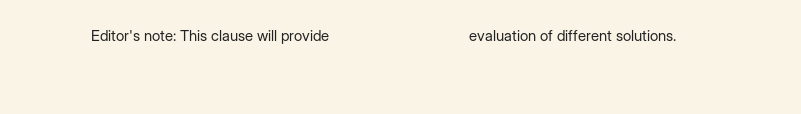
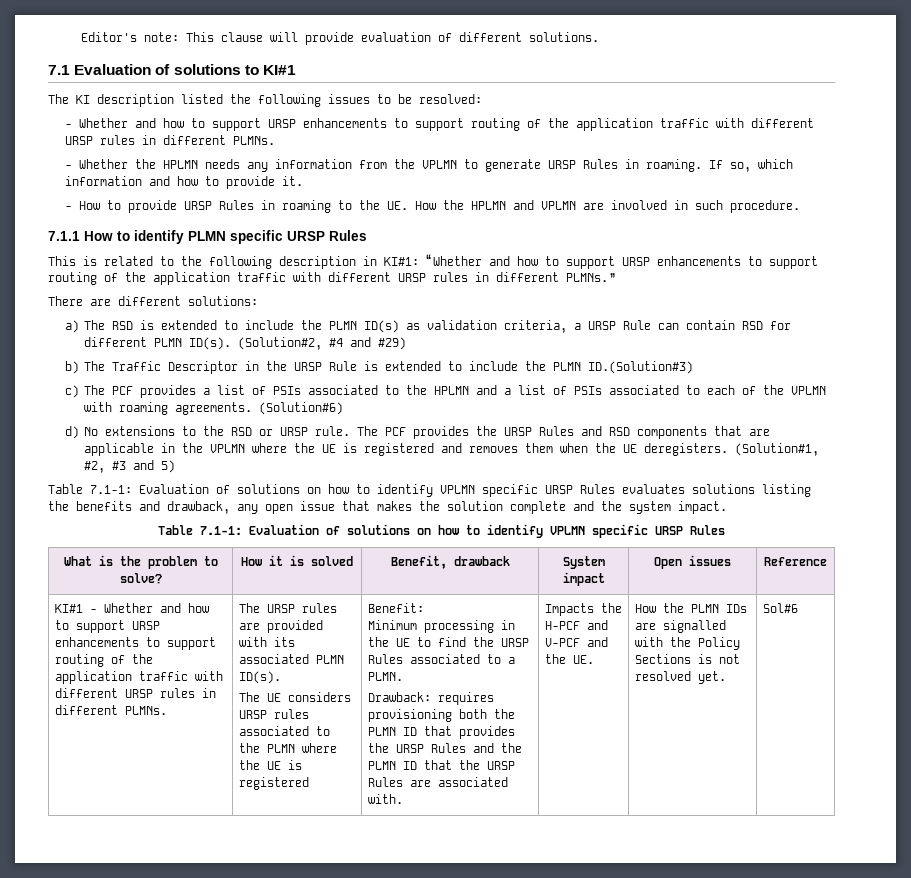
+ 7.1 Evaluation of solutions to KI#1
+ The KI description listed the following issues to be resolved:
+ - Whether and how to support URSP enhancements to support routing of the application traffic with different URSP rules in different PLMNs.
+ - Whether the HPLMN needs any information from the VPLMN to generate URSP Rules in roaming. If so, which information and how to provide it.
+ - How to provide URSP Rules in roaming to the UE. How the HPLMN and VPLMN are involved in such procedure.
+ 7.1.1 How to identify PLMN specific URSP Rules
+ This is related to the following description in KI#1: “Whether and how to support URSP enhancements to support routing of the application traffic with different URSP rules in different PLMNs.”
+ There are different solutions:
+ a) The RSD is extended to include the PLMN ID(s) as validation criteria, a URSP Rule can contain RSD for different PLMN ID(s). (Solution#2, #4 and #29)
+ b) The Traffic Descriptor in the URSP Rule is extended to include the PLMN ID.(Solution#3)
+ c) The PCF provides a list of PSIs associated to the HPLMN and a list of PSIs associated to each of the VPLMN with roaming agreements. (Solution#6)
+ d) No extensions to the RSD or URSP rule. The PCF provides the URSP Rules and RSD components that are applicable in the VPLMN where the UE is registered and removes them when the UE deregisters. (Solution#1, #2, #3 and 5)
+ Table 7.1-1: Evaluation of solutions on how to identify VPLMN specific URSP Rules evaluates solutions listing the benefits and drawback, any open issue that makes the solution complete and the system impact.
+ Table 7.1-1: Evaluation of solutions on how to identify VPLMN specific URSP Rules
+ What is the problem to solve? | How it is solved | Benefit, drawback | System impact | Open issues | Reference
+ KI#1 - Whether and how to support URSP enhancements to support routing of the application traffic with different URSP rules in different PLMNs. | The URSP rules are provided with its associated PLMN ID(s).
+ The UE considers URSP rules associated to the PLMN where the UE is registered | Benefit:
+ Minimum processing in the UE to find the URSP Rules associated to a PLMN.
+ Drawback: requires provisioning both the PLMN ID that provides the URSP Rules and the PLMN ID that the URSP Rules are associated with. | Impacts the H-PCF and V-PCF and the UE. | How the PLMN IDs are signalled with the Policy Sections is not resolved yet. | Sol#6

